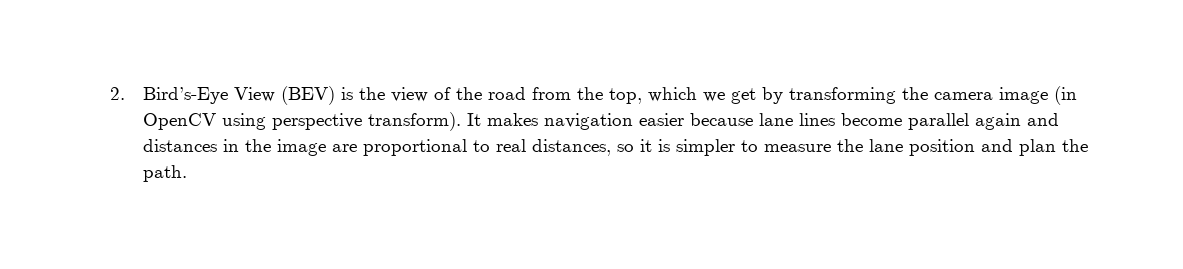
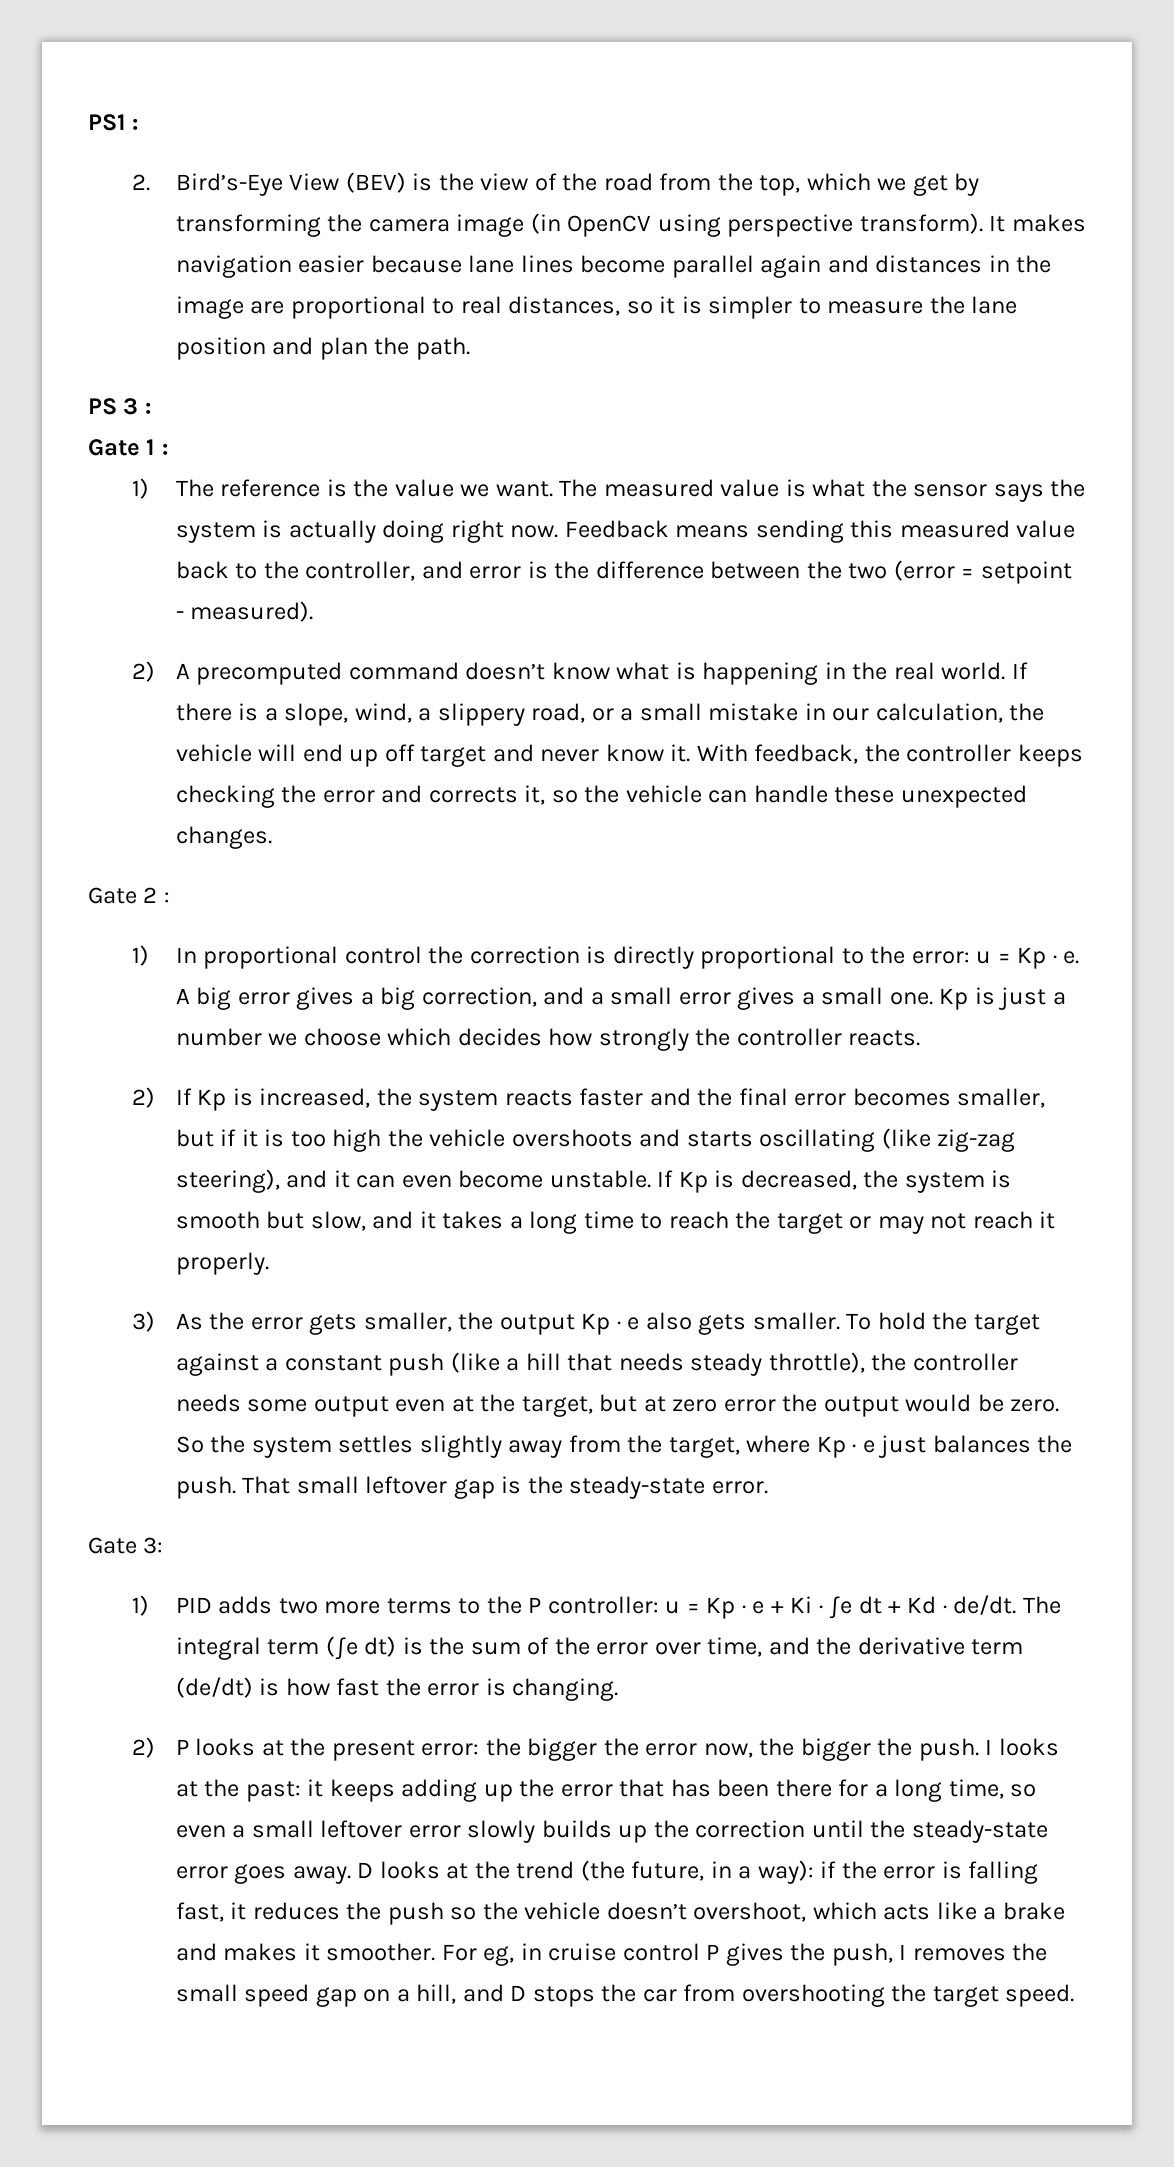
+ PS1 :
+ PS 3 :
+ Gate 1 :
+ 1) The reference is the value we want. The measured value is what the sensor says the system is actually doing right now. Feedback means sending this measured value back to the controller, and error is the difference between the two (error = setpoint - measured).
+ 2) A precomputed command doesn’t know what is happening in the real world. If there is a slope, wind, a slippery road, or a small mistake in our calculation, the vehicle will end up off target and never know it. With feedback, the controller keeps checking the error and corrects it, so the vehicle can handle these unexpected changes.
+ Gate 2 :
+ 1) In proportional control the correction is directly proportional to the error: u = Kp · e. A big error gives a big correction, and a small error gives a small one. Kp is just a number we choose which decides how strongly the controller reacts.
+ 2) If Kp is increased, the system reacts faster and the final error becomes smaller, but if it is too high the vehicle overshoots and starts oscillating (like zig-zag steering), and it can even become unstable. If Kp is decreased, the system is smooth but slow, and it takes a long time to reach the target or may not reach it properly.
+ 3) As the error gets smaller, the output Kp · e also gets smaller. To hold the target against a constant push (like a hill that needs steady throttle), the controller needs some output even at the target, but at zero error the output would be zero. So the system settles slightly away from the target, where Kp · e just balances the push. That small leftover gap is the steady-state error.
+ Gate 3:
+ 1) PID adds two more terms to the P controller: u = Kp · e + Ki · ∫e dt + Kd · de/dt. The integral term (∫e dt) is the sum of the error over time, and the derivative term (de/dt) is how fast the error is changing.
+ 2) P looks at the present error: the bigger the error now, the bigger the push. I looks at the past: it keeps adding up the error that has been there for a long time, so even a small leftover error slowly builds up the correction until the steady-state error goes away. D looks at the trend (the future, in a way): if the error is falling fast, it reduces the push so the vehicle doesn’t overshoot, which acts like a brake and makes it smoother. For eg, in cruise control P gives the push, I removes the small speed gap on a hill, and D stops the car from overshooting the target speed.

